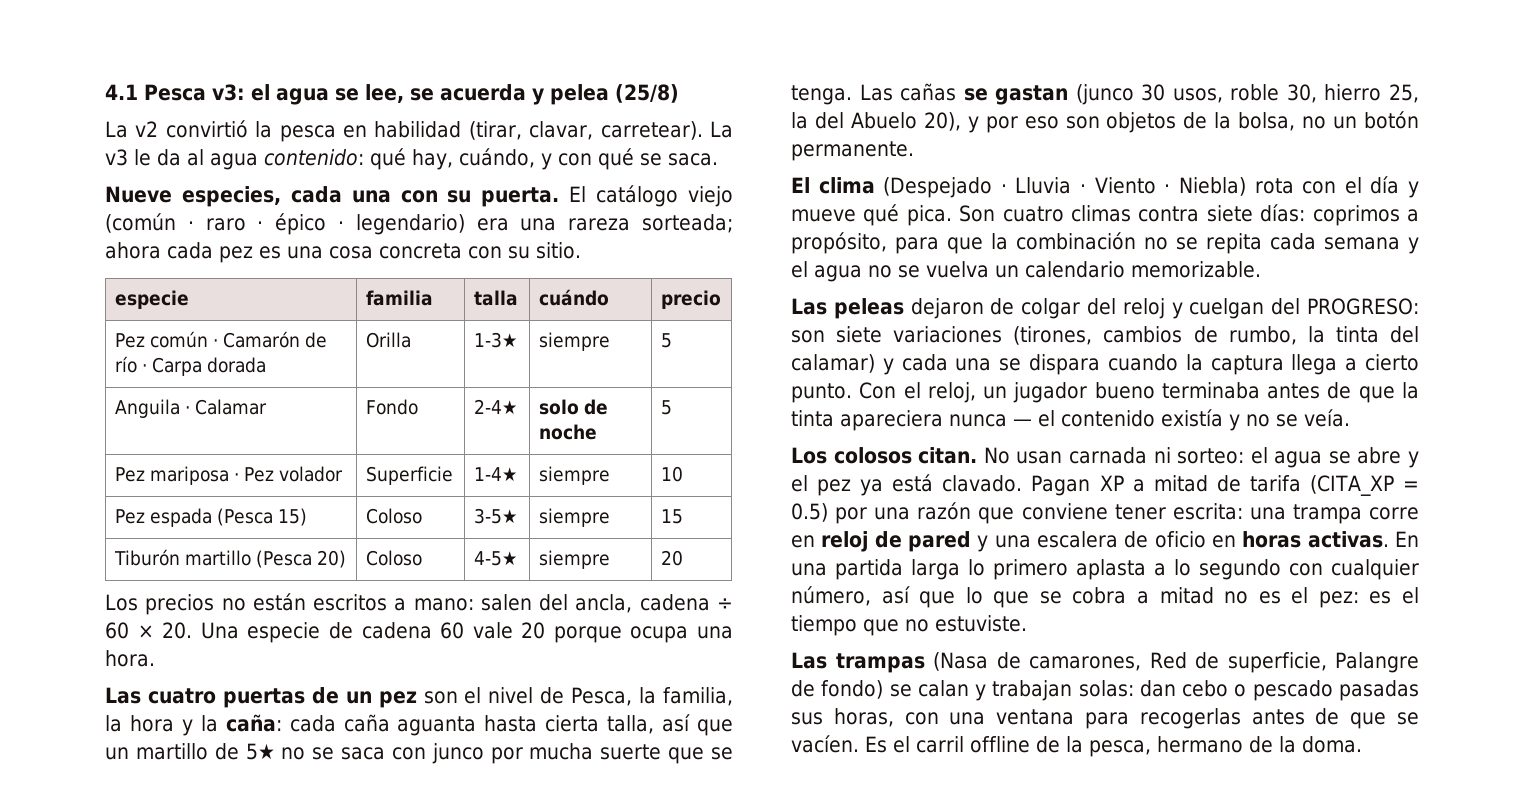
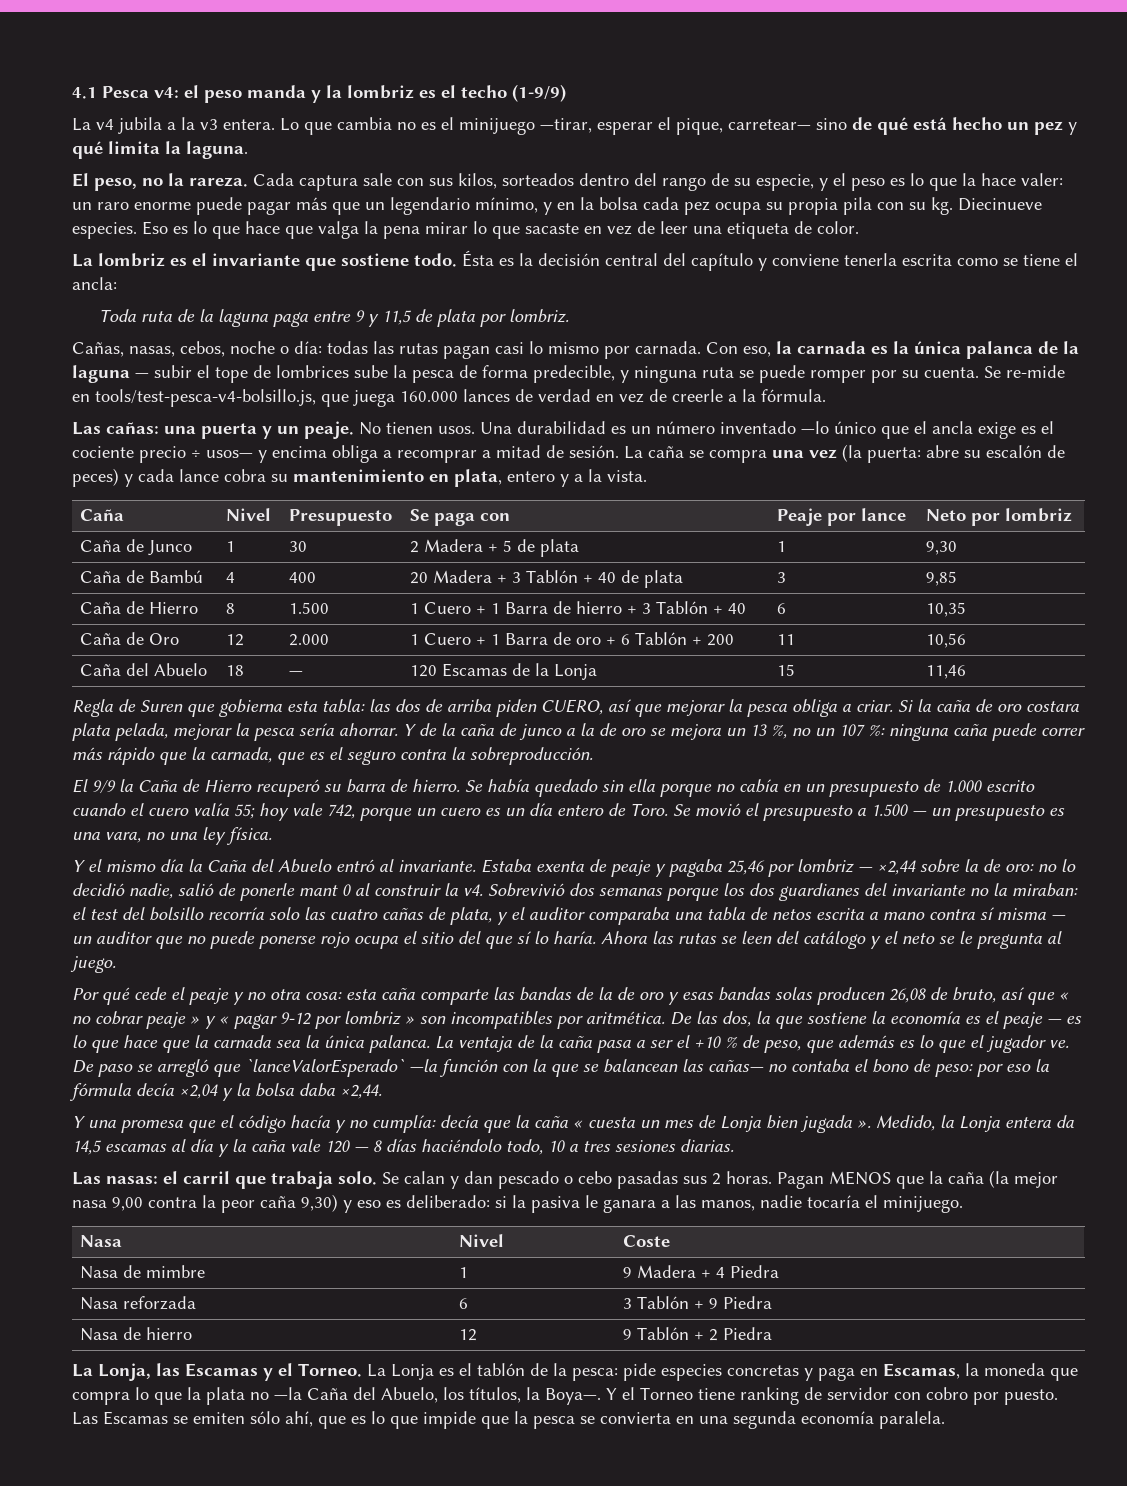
- 4.1 Pesca v3: el agua se lee, se acuerda y pelea (25/8)
- La v2 convirtió la pesca en habilidad (tirar, clavar, carretear). La v3 le da al agua contenido: qué hay, cuándo, y con qué se saca.
- Nueve especies, cada una con su puerta. El catálogo viejo (común · raro · épico · legendario) era una rareza sorteada; ahora cada pez es una cosa concreta con su sitio.
- especie | familia | talla | cuándo | precio
- Pez común · Camarón de río · Carpa dorada | Orilla | 1-3★ | siempre | 5
- Anguila · Calamar | Fondo | 2-4★ | solo de noche | 5
- Pez mariposa · Pez volador | Superficie | 1-4★ | siempre | 10
- Pez espada (Pesca 15) | Coloso | 3-5★ | siempre | 15
- Tiburón martillo (Pesca 20) | Coloso | 4-5★ | siempre | 20
- Los precios no están escritos a mano: salen del ancla, cadena ÷ 60 × 20. Una especie de cadena 60 vale 20 porque ocupa una hora.
- Las cuatro puertas de un pez son el nivel de Pesca, la familia, la hora y la caña: cada caña aguanta hasta cierta talla, así que un martillo de 5★ no se saca con junco por mucha suerte que se tenga. Las cañas se gastan (junco 30 usos, roble 30, hierro 25, la del Abuelo 20), y por eso son objetos de la bolsa, no un botón permanente.
- El clima (Despejado · Lluvia · Viento · Niebla) rota con el día y mueve qué pica. Son cuatro climas contra siete días: coprimos a propósito, para que la combinación no se repita cada semana y el agua no se vuelva un calendario memorizable.
- Las peleas dejaron de colgar del reloj y cuelgan del PROGRESO: son siete variaciones (tirones, cambios de rumbo, la tinta del calamar) y cada una se dispara cuando la captura llega a cierto punto. Con el reloj, un jugador bueno terminaba antes de que la tinta apareciera nunca — el contenido existía y no se veía.
- Los colosos citan. No usan carnada ni sorteo: el agua se abre y el pez ya está clavado. Pagan XP a mitad de tarifa (CITA_XP = 0.5) por una razón que conviene tener escrita: una trampa corre en reloj de pared y una escalera de oficio en horas activas. En una partida larga lo primero aplasta a lo segundo con cualquier número, así que lo que se cobra a mitad no es el pez: es el tiempo que no estuviste.
- Las trampas (Nasa de camarones, Red de superficie, Palangre de fondo) se calan y trabajan solas: dan cebo o pescado pasadas sus horas, con una ventana para recogerlas antes de que se vacíen. Es el carril offline de la pesca, hermano de la doma.
+ 4.1 Pesca v4: el peso manda y la lombriz es el techo (1-9/9)
+ La v4 jubila a la v3 entera. Lo que cambia no es el minijuego —tirar, esperar el pique, carretear— sino de qué está hecho un pez y qué limita la laguna.
+ El peso, no la rareza. Cada captura sale con sus kilos, sorteados dentro del rango de su especie, y el peso es lo que la hace valer: un raro enorme puede pagar más que un legendario mínimo, y en la bolsa cada pez ocupa su propia pila con su kg. Diecinueve especies. Eso es lo que hace que valga la pena mirar lo que sacaste en vez de leer una etiqueta de color.
+ La lombriz es el invariante que sostiene todo. Ésta es la decisión central del capítulo y conviene tenerla escrita como se tiene el ancla:
+ Toda ruta de la laguna paga entre 9 y 11,5 de plata por lombriz.
+ Cañas, nasas, cebos, noche o día: todas las rutas pagan casi lo mismo por carnada. Con eso, la carnada es la única palanca de la laguna — subir el tope de lombrices sube la pesca de forma predecible, y ninguna ruta se puede romper por su cuenta. Se re-mide en tools/test-pesca-v4-bolsillo.js, que juega 160.000 lances de verdad en vez de creerle a la fórmula.
+ Las cañas: una puerta y un peaje. No tienen usos. Una durabilidad es un número inventado —lo único que el ancla exige es el cociente precio ÷ usos— y encima obliga a recomprar a mitad de sesión. La caña se compra una vez (la puerta: abre su escalón de peces) y cada lance cobra su mantenimiento en plata, entero y a la vista.
+ Caña | Nivel | Presupuesto | Se paga con | Peaje por lance | Neto por lombriz
+ Caña de Junco | 1 | 30 | 2 Madera + 5 de plata | 1 | 9,30
+ Caña de Bambú | 4 | 400 | 20 Madera + 3 Tablón + 40 de plata | 3 | 9,85
+ Caña de Hierro | 8 | 1.500 | 1 Cuero + 1 Barra de hierro + 3 Tablón + 40 | 6 | 10,35
+ Caña de Oro | 12 | 2.000 | 1 Cuero + 1 Barra de oro + 6 Tablón + 200 | 11 | 10,56
+ Caña del Abuelo | 18 | — | 120 Escamas de la Lonja | 15 | 11,46
+ Regla de Suren que gobierna esta tabla: las dos de arriba piden CUERO, así que mejorar la pesca obliga a criar. Si la caña de oro costara plata pelada, mejorar la pesca sería ahorrar. Y de la caña de junco a la de oro se mejora un 13 %, no un 107 %: ninguna caña puede correr más rápido que la carnada, que es el seguro contra la sobreproducción.
+ El 9/9 la Caña de Hierro recuperó su barra de hierro. Se había quedado sin ella porque no cabía en un presupuesto de 1.000 escrito cuando el cuero valía 55; hoy vale 742, porque un cuero es un día entero de Toro. Se movió el presupuesto a 1.500 — un presupuesto es una vara, no una ley física.
+ Y el mismo día la Caña del Abuelo entró al invariante. Estaba exenta de peaje y pagaba 25,46 por lombriz — ×2,44 sobre la de oro: no lo decidió nadie, salió de ponerle mant 0 al construir la v4. Sobrevivió dos semanas porque los dos guardianes del invariante no la miraban: el test del bolsillo recorría solo las cuatro cañas de plata, y el auditor comparaba una tabla de netos escrita a mano contra sí misma — un auditor que no puede ponerse rojo ocupa el sitio del que sí lo haría. Ahora las rutas se leen del catálogo y el neto se le pregunta al juego.
+ Por qué cede el peaje y no otra cosa: esta caña comparte las bandas de la de oro y esas bandas solas producen 26,08 de bruto, así que « no cobrar peaje » y « pagar 9-12 por lombriz » son incompatibles por aritmética. De las dos, la que sostiene la economía es el peaje — es lo que hace que la carnada sea la única palanca. La ventaja de la caña pasa a ser el +10 % de peso, que además es lo que el jugador ve. De paso se arregló que `lanceValorEsperado` —la función con la que se balancean las cañas— no contaba el bono de peso: por eso la fórmula decía ×2,04 y la bolsa daba ×2,44.
+ Y una promesa que el código hacía y no cumplía: decía que la caña « cuesta un mes de Lonja bien jugada ». Medido, la Lonja entera da 14,5 escamas al día y la caña vale 120 — 8 días haciéndolo todo, 10 a tres sesiones diarias.
+ Las nasas: el carril que trabaja solo. Se calan y dan pescado o cebo pasadas sus 2 horas. Pagan MENOS que la caña (la mejor nasa 9,00 contra la peor caña 9,30) y eso es deliberado: si la pasiva le ganara a las manos, nadie tocaría el minijuego.
+ Nasa | Nivel | Coste
+ Nasa de mimbre | 1 | 9 Madera + 4 Piedra
+ Nasa reforzada | 6 | 3 Tablón + 9 Piedra
+ Nasa de hierro | 12 | 9 Tablón + 2 Piedra
+ La Lonja, las Escamas y el Torneo. La Lonja es el tablón de la pesca: pide especies concretas y paga en Escamas, la moneda que compra lo que la plata no —la Caña del Abuelo, los títulos, la Boya—. Y el Torneo tiene ranking de servidor con cobro por puesto. Las Escamas se emiten sólo ahí, que es lo que impide que la pesca se convierta en una segunda economía paralela.

